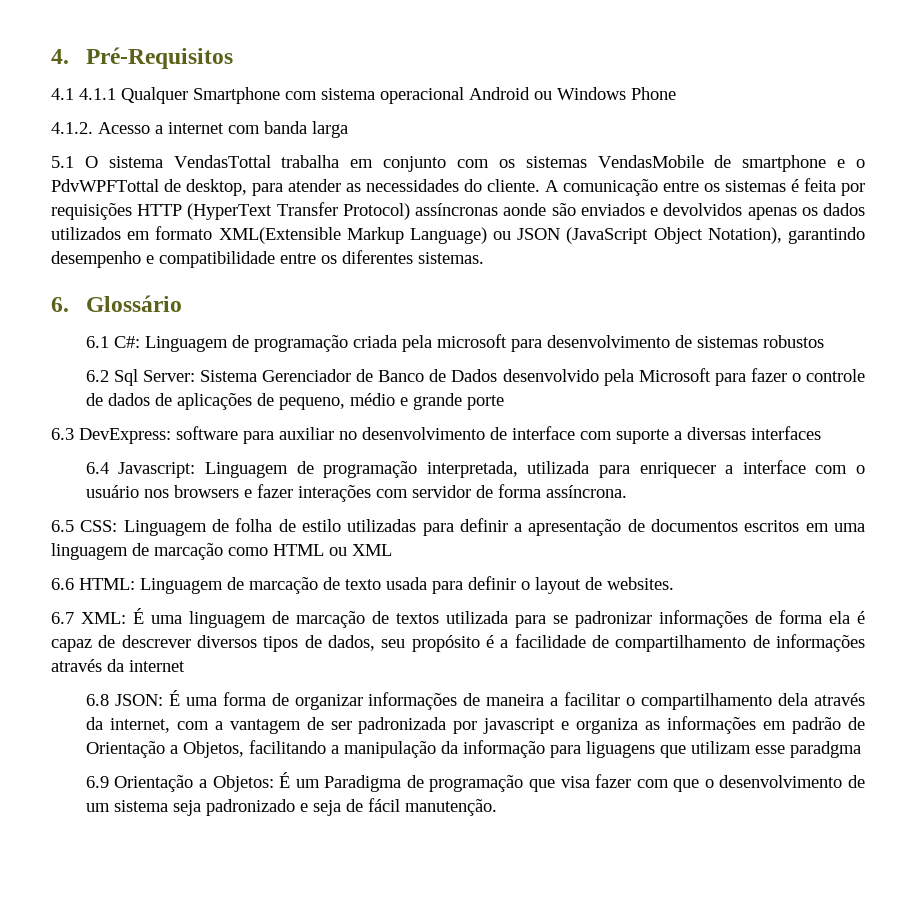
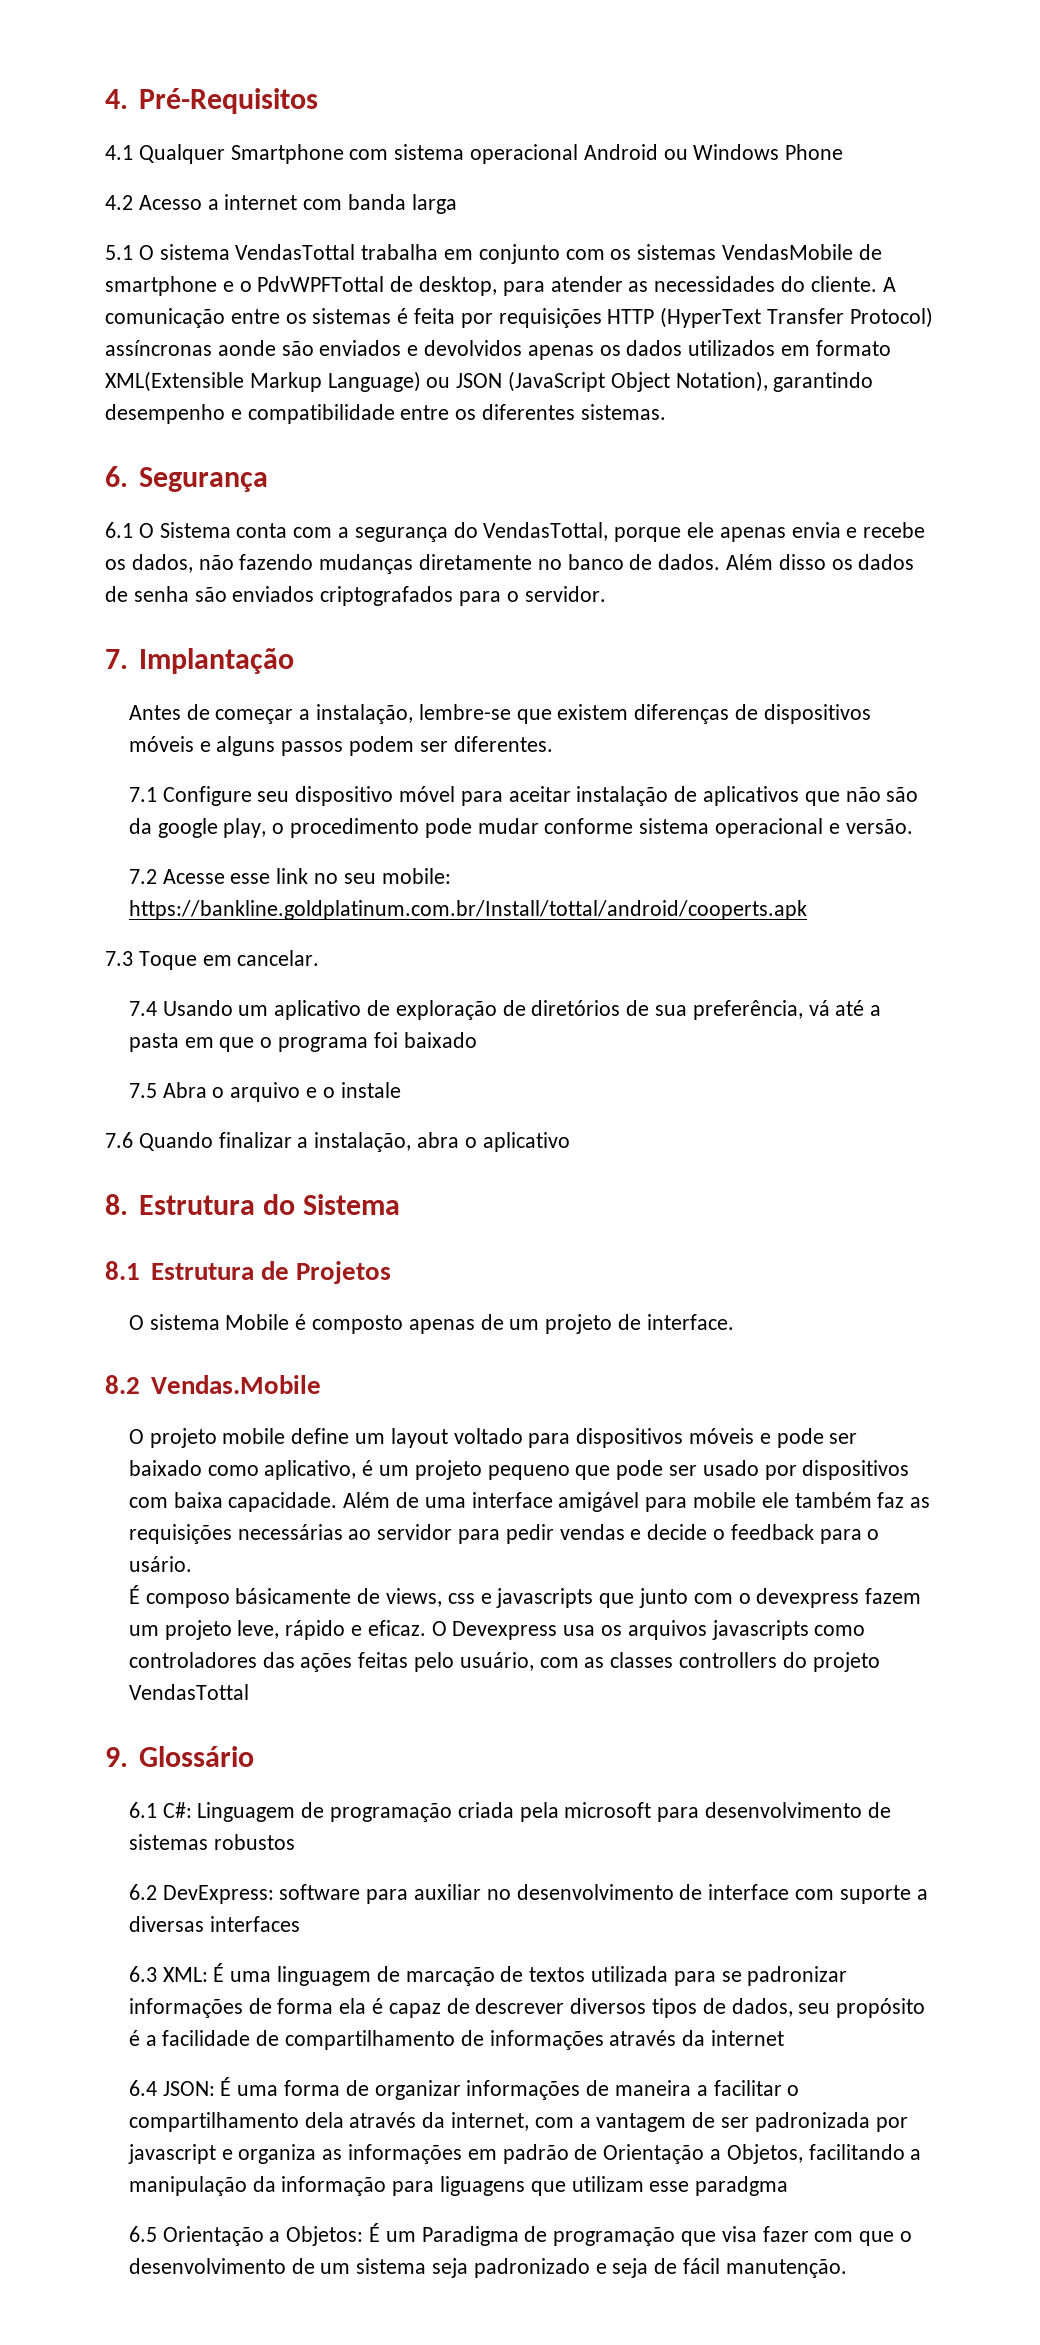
- 4.1 4.1.1 Qualquer Smartphone com sistema operacional Android ou Windows Phone
+ 4.1 Qualquer Smartphone com sistema operacional Android ou Windows Phone
- 4.1.2. Acesso a internet com banda larga
+ 4.2 Acesso a internet com banda larga
- 6. Glossário
+ 6. Segurança
+ 6.1 O Sistema conta com a segurança do VendasTottal, porque ele apenas envia e recebe os dados, não fazendo mudanças diretamente no banco de dados. Além disso os dados de senha são enviados criptografados para o servidor.
+ 7. Implantação
+ Antes de começar a instalação, lembre-se que existem diferenças de dispositivos móveis e alguns passos podem ser diferentes.
+ 7.1 Configure seu dispositivo móvel para aceitar instalação de aplicativos que não são da google play, o procedimento pode mudar conforme sistema operacional e versão.
+ 7.2 Acesse esse link no seu mobile: https://bankline.goldplatinum.com.br/Install/tottal/android/cooperts.apk
+ 7.3 Toque em cancelar.
+ 7.4 Usando um aplicativo de exploração de diretórios de sua preferência, vá até a pasta em que o programa foi baixado
+ 7.5 Abra o arquivo e o instale
+ 7.6 Quando finalizar a instalação, abra o aplicativo
+ 8. Estrutura do Sistema
+ 8.1 Estrutura de Projetos
+ O sistema Mobile é composto apenas de um projeto de interface.
+ 8.2 Vendas.Mobile
+ O projeto mobile define um layout voltado para dispositivos móveis e pode ser baixado como aplicativo, é um projeto pequeno que pode ser usado por dispositivos com baixa capacidade. Além de uma interface amigável para mobile ele também faz as requisições necessárias ao servidor para pedir vendas e decide o feedback para o usário.
+ É composo básicamente de views, css e javascripts que junto com o devexpress fazem um projeto leve, rápido e eficaz. O Devexpress usa os arquivos javascripts como controladores das ações feitas pelo usuário, com as classes controllers do projeto VendasTottal
+ 9. Glossário
- 6.2 Sql Server: Sistema Gerenciador de Banco de Dados desenvolvido pela Microsoft para fazer o controle de dados de aplicações de pequeno, médio e grande porte
- 6.3 DevExpress: software para auxiliar no desenvolvimento de interface com suporte a diversas interfaces
+ 6.2 DevExpress: software para auxiliar no desenvolvimento de interface com suporte a diversas interfaces
- 6.4 Javascript: Linguagem de programação interpretada, utilizada para enriquecer a interface com o usuário nos browsers e fazer interações com servidor de forma assíncrona.
- 6.5 CSS: Linguagem de folha de estilo utilizadas para definir a apresentação de documentos escritos em uma linguagem de marcação como HTML ou XML
- 6.6 HTML: Linguagem de marcação de texto usada para definir o layout de websites.
- 6.7 XML: É uma linguagem de marcação de textos utilizada para se padronizar informações de forma ela é capaz de descrever diversos tipos de dados, seu propósito é a facilidade de compartilhamento de informações através da internet
+ 6.3 XML: É uma linguagem de marcação de textos utilizada para se padronizar informações de forma ela é capaz de descrever diversos tipos de dados, seu propósito é a facilidade de compartilhamento de informações através da internet
- 6.8 JSON: É uma forma de organizar informações de maneira a facilitar o compartilhamento dela através da internet, com a vantagem de ser padronizada por javascript e organiza as informações em padrão de Orientação a Objetos, facilitando a manipulação da informação para liguagens que utilizam esse paradgma
+ 6.4 JSON: É uma forma de organizar informações de maneira a facilitar o compartilhamento dela através da internet, com a vantagem de ser padronizada por javascript e organiza as informações em padrão de Orientação a Objetos, facilitando a manipulação da informação para liguagens que utilizam esse paradgma
- 6.9 Orientação a Objetos: É um Paradigma de programação que visa fazer com que o desenvolvimento de um sistema seja padronizado e seja de fácil manutenção.
+ 6.5 Orientação a Objetos: É um Paradigma de programação que visa fazer com que o desenvolvimento de um sistema seja padronizado e seja de fácil manutenção.

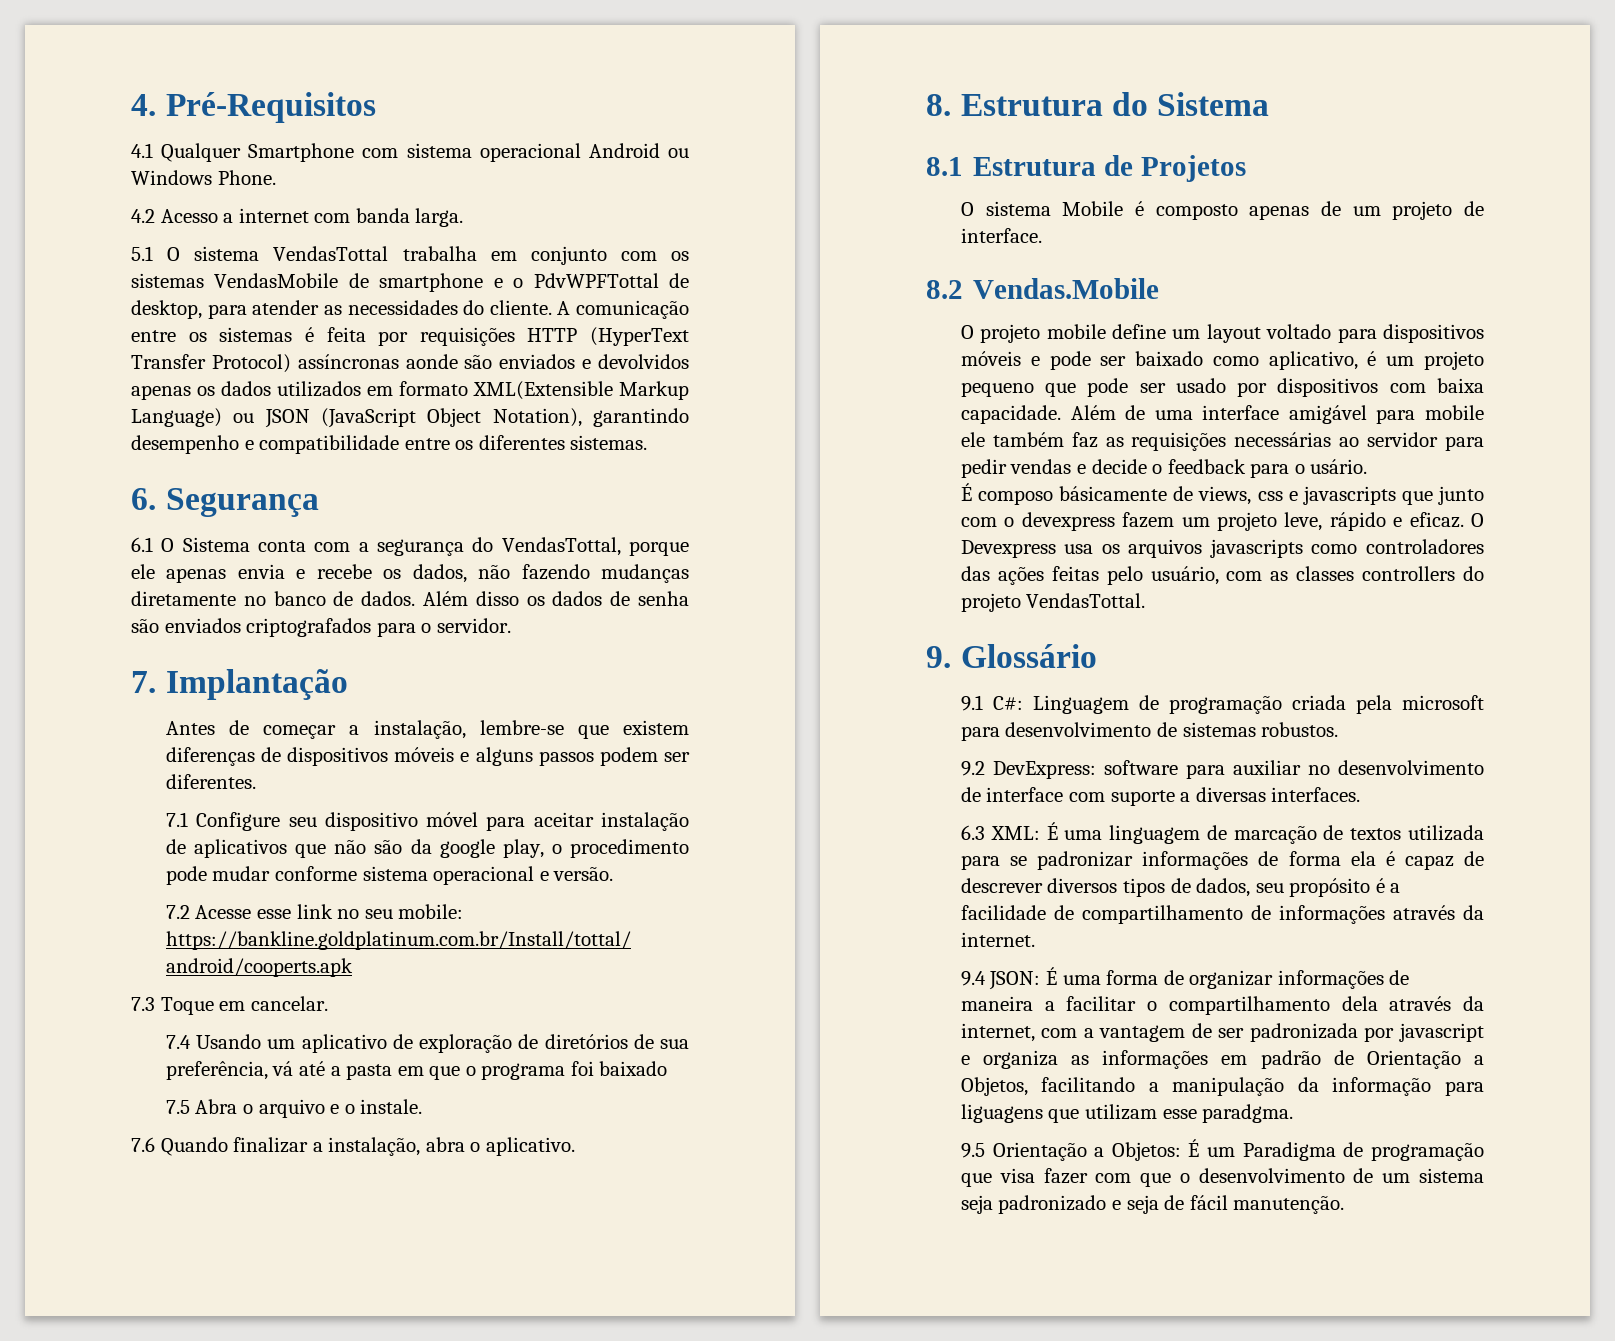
- 4.1 Qualquer Smartphone com sistema operacional Android ou Windows Phone
+ 4.1 Qualquer Smartphone com sistema operacional Android ou Windows Phone.
- 4.2 Acesso a internet com banda larga
+ 4.2 Acesso a internet com banda larga.
- 7.5 Abra o arquivo e o instale
+ 7.5 Abra o arquivo e o instale.
- 7.6 Quando finalizar a instalação, abra o aplicativo
+ 7.6 Quando finalizar a instalação, abra o aplicativo.
- O Devexpress usa os arquivos javascripts como controladores das ações feitas pelo usuário, com as classes controllers do projeto VendasTottal
+ O Devexpress usa os arquivos javascripts como controladores das ações feitas pelo usuário, com as classes controllers do projeto VendasTottal.
- 6.1 C#: Linguagem de programação criada pela microsoft para desenvolvimento de sistemas robustos
- 6.2 DevExpress: software para auxiliar no desenvolvimento de interface com suporte a diversas interfaces
+ 9.1 C#: Linguagem de programação criada pela microsoft para desenvolvimento de sistemas robustos.
+ 9.2 DevExpress: software para auxiliar no desenvolvimento de interface com suporte a diversas interfaces.
- É uma linguagem de marcação de textos utilizada para se padronizar informações de forma ela é capaz de descrever diversos tipos de dados, seu propósito é a facilidade de compartilhamento de informações através da internet
- 6.4 JSON:
+ É uma linguagem de marcação de textos utilizada para se padronizar informações de forma ela é capaz de descrever diversos tipos de dados, seu propósito é a facilidade de compartilhamento de informações através da internet.
+ 9.4 JSON:
- É uma forma de organizar informações de maneira a facilitar o compartilhamento dela através da internet, com a vantagem de ser padronizada por javascript e organiza as informações em padrão de Orientação a Objetos, facilitando a manipulação da informação para liguagens que utilizam esse paradgma
- 6.5 Orientação a Objetos:
+ É uma forma de organizar informações de maneira a facilitar o compartilhamento dela através da internet, com a vantagem de ser padronizada por javascript e organiza as informações em padrão de Orientação a Objetos, facilitando a manipulação da informação para liguagens que utilizam esse paradgma.
+ 9.5 Orientação a Objetos:

